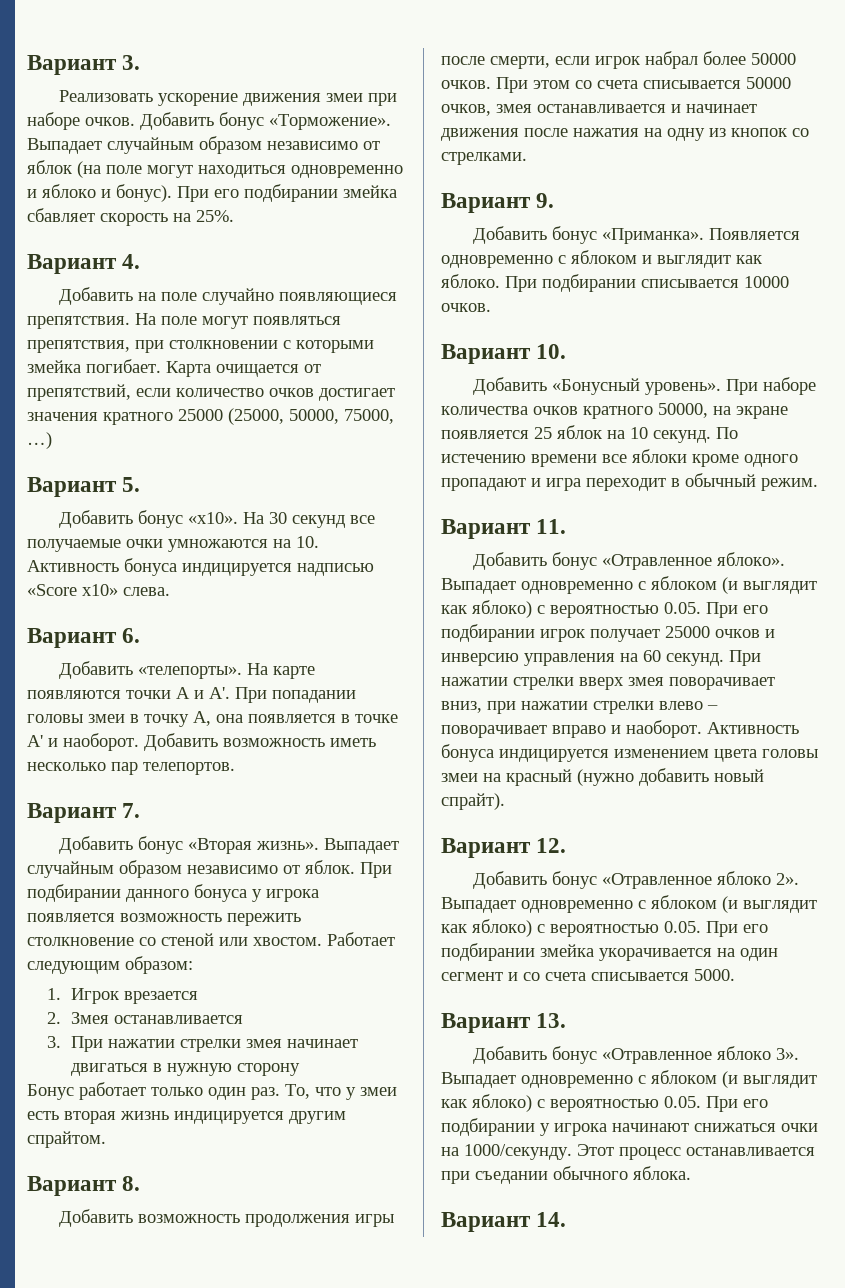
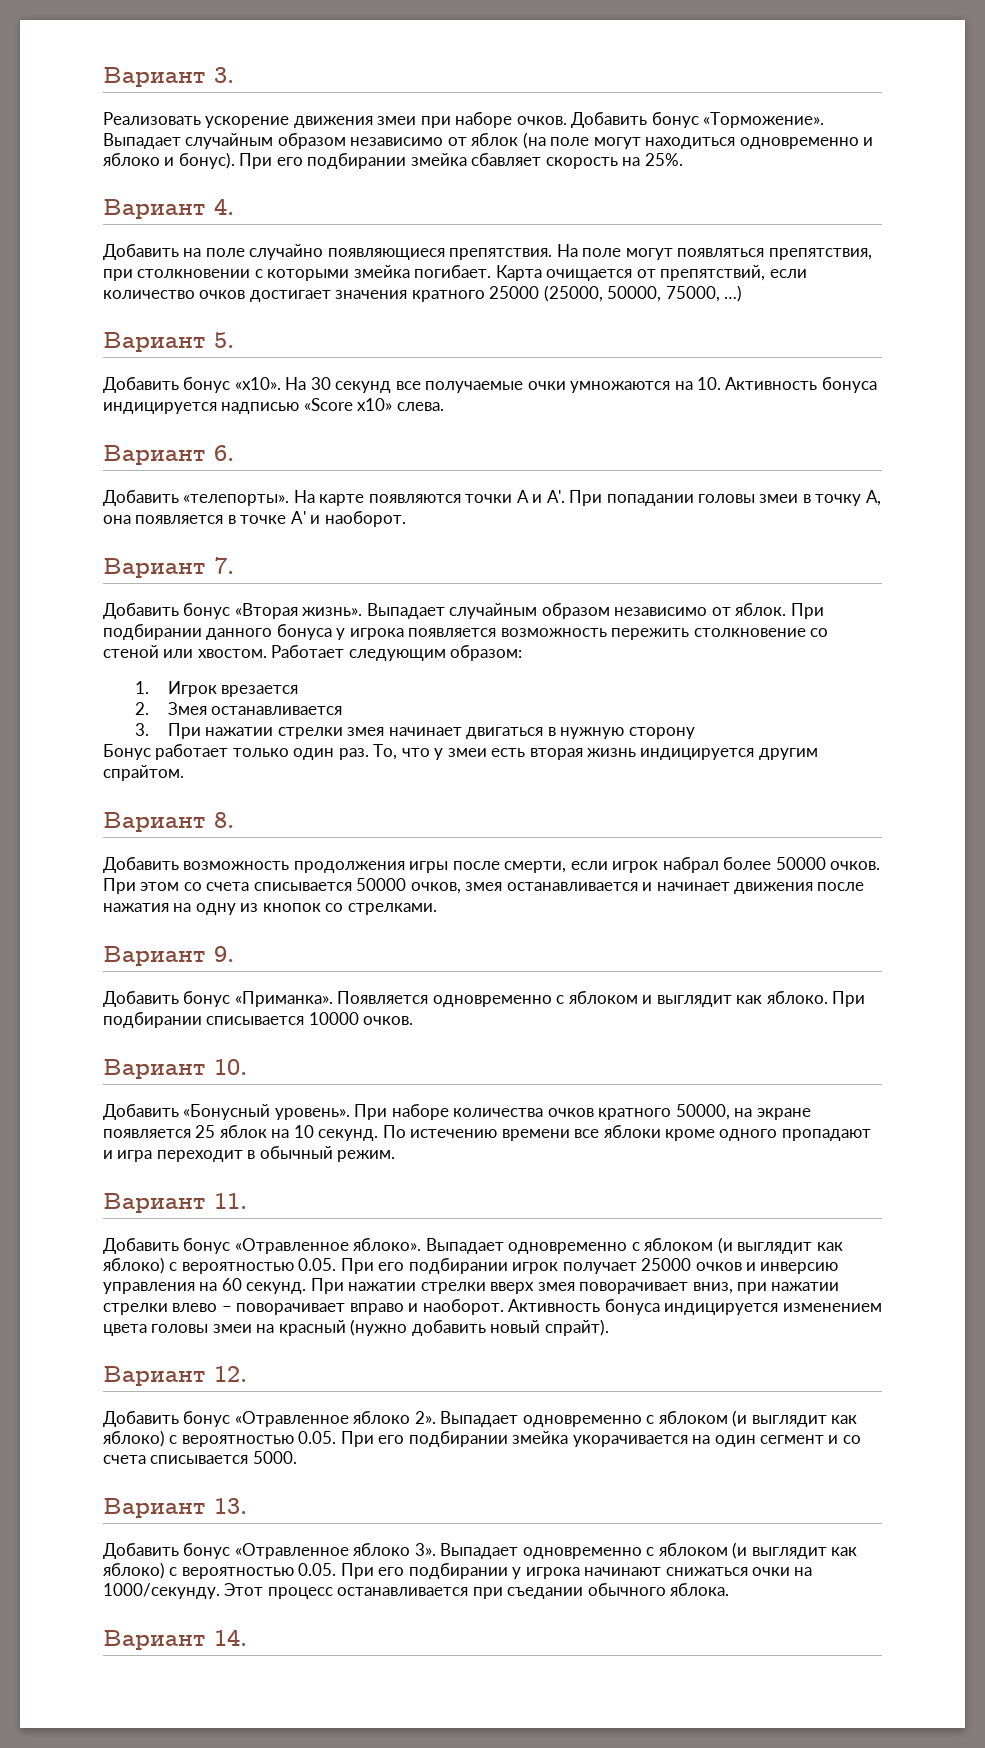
- Добавить возможность иметь несколько пар телепортов.

